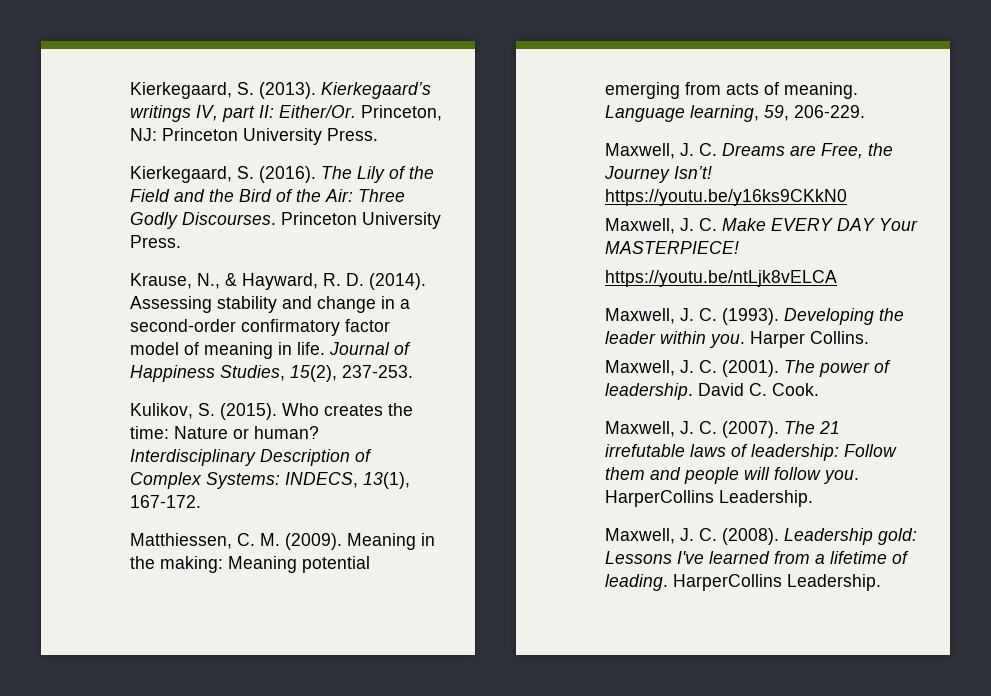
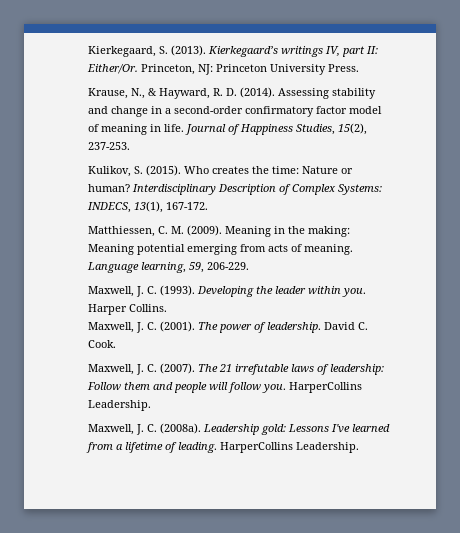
- Kierkegaard, S. (2016). The Lily of the Field and the Bird of the Air: Three Godly Discourses. Princeton University Press.
- Maxwell, J. C. Dreams are Free, the Journey Isn’t! https://youtu.be/y16ks9CKkN0
- Maxwell, J. C. Make EVERY DAY Your MASTERPIECE!
- https://youtu.be/ntLjk8vELCA
- Maxwell, J. C. (2008).
+ Maxwell, J. C. (2008a).

